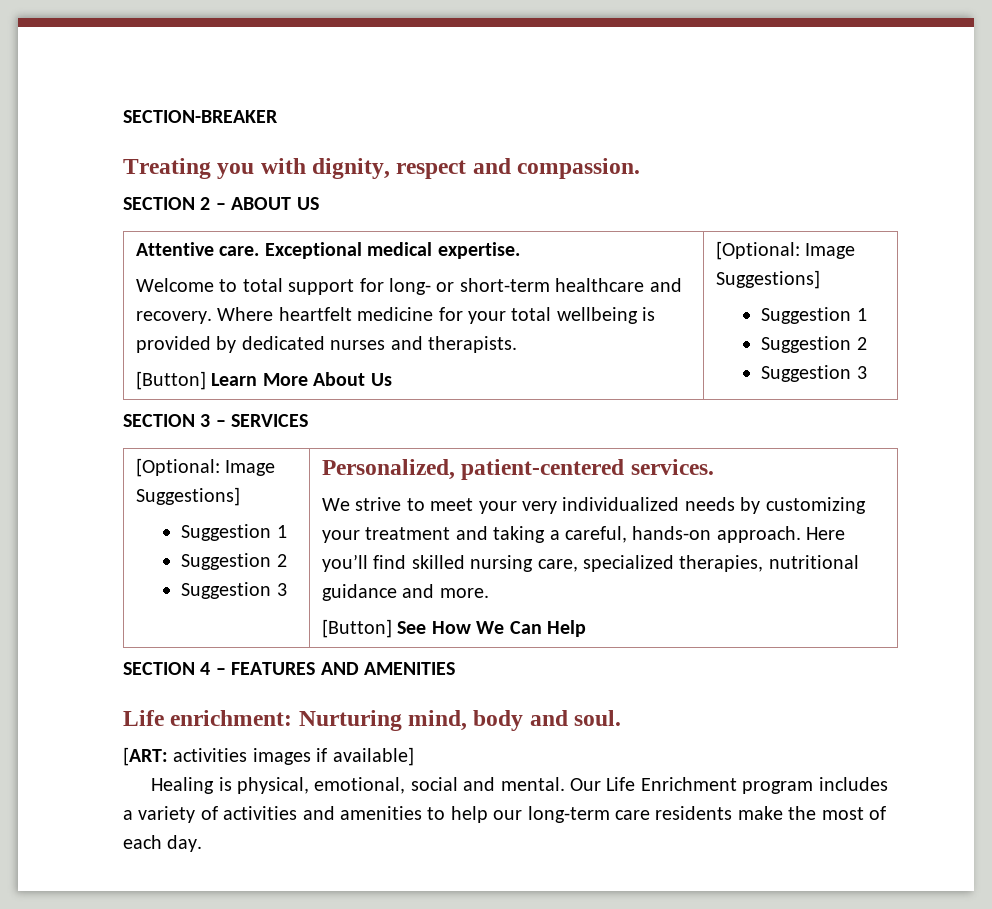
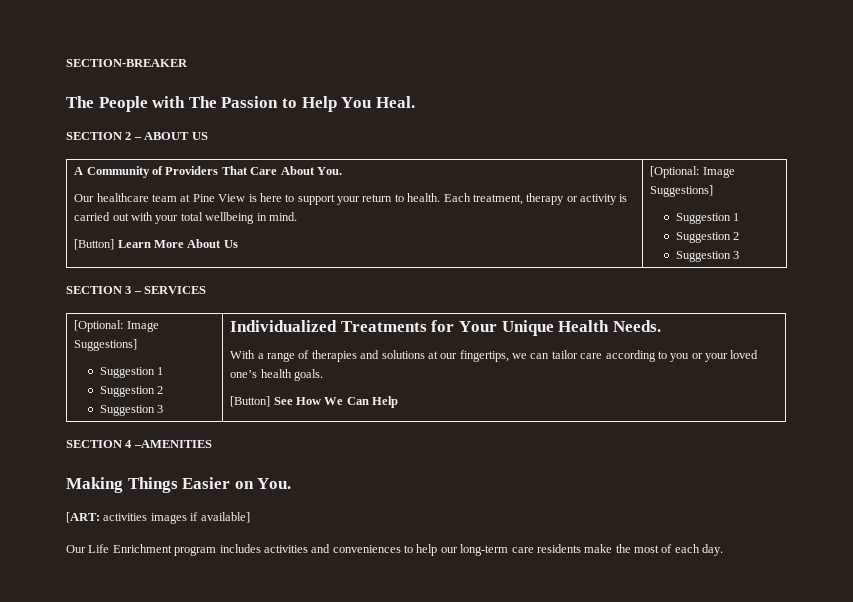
- Treating you with dignity, respect and compassion.
+ The People with The Passion to Help You Heal.
- Attentive care. Exceptional medical expertise.
- Welcome to total support for long- or short-term healthcare and recovery. Where heartfelt medicine for your total wellbeing is provided by dedicated nurses and therapists.
+ A Community of Providers That Care About You.
+ Our healthcare team at Pine View is here to support your return to health. Each treatment, therapy or activity is carried out with your total wellbeing in mind.
- Personalized, patient-centered services.
- We strive to meet your very individualized needs by customizing your treatment and taking a careful, hands-on approach. Here you’ll find skilled nursing care, specialized therapies, nutritional guidance and more.
+ Individualized Treatments for Your Unique Health Needs.
+ With a range of therapies and solutions at our fingertips, we can tailor care according to you or your loved one’s health goals.
- SECTION 4 – FEATURES AND AMENITIES
- Life enrichment: Nurturing mind, body and soul.
+ SECTION 4 –AMENITIES
+ Making Things Easier on You.
- Healing is physical, emotional, social and mental. Our Life Enrichment program includes a variety of activities and amenities to help our long-term care residents make the most of each day.
+ Our Life Enrichment program includes activities and conveniences to help our long-term care residents make the most of each day.

